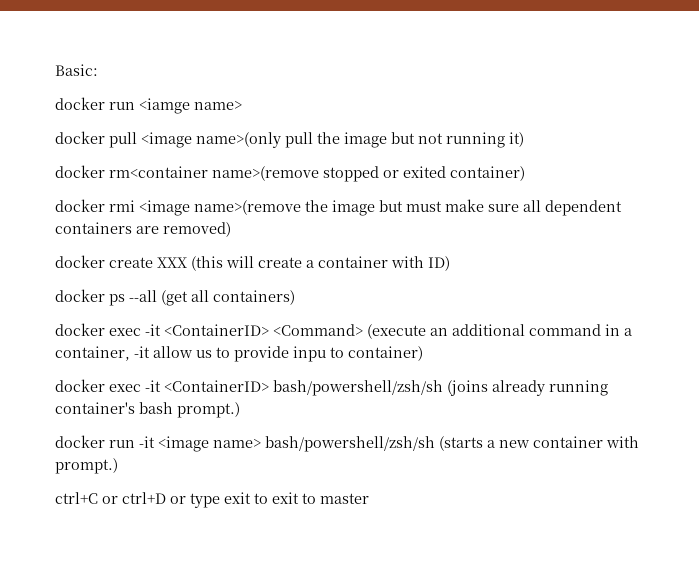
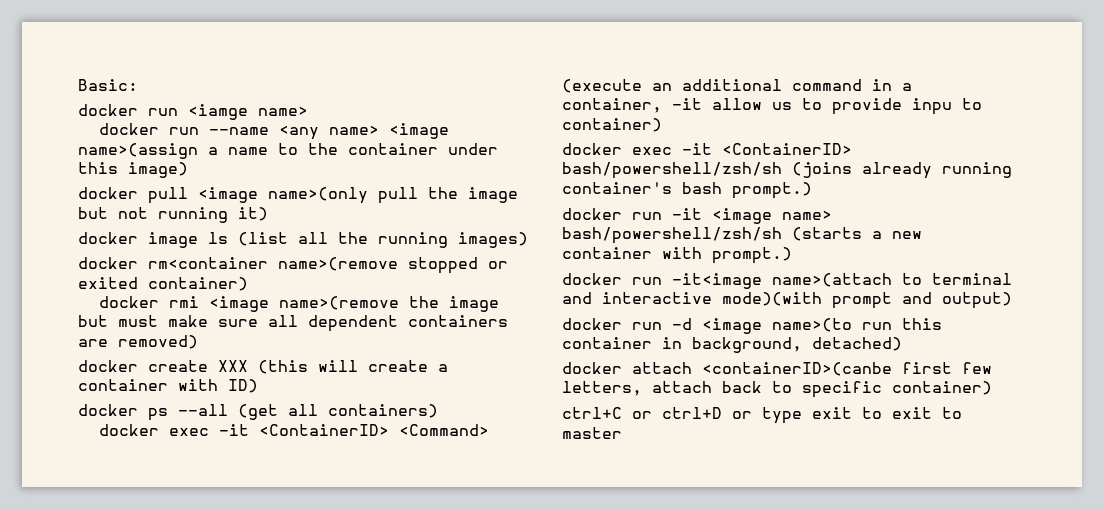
+ docker run --name <any name> <image name>(assign a name to the container under this image)
+ docker image ls (list all the running images)
+ docker run -it<image name>(attach to terminal and interactive mode)(with prompt and output)
+ docker run -d <image name>(to run this container in background, detached)
+ docker attach <containerID>(canbe first few letters, attach back to specific container)

